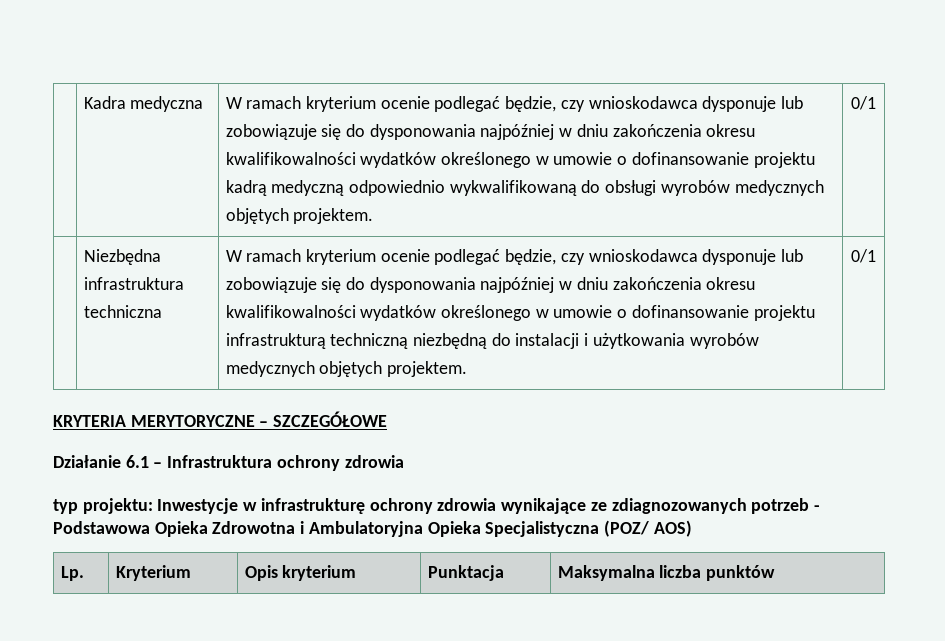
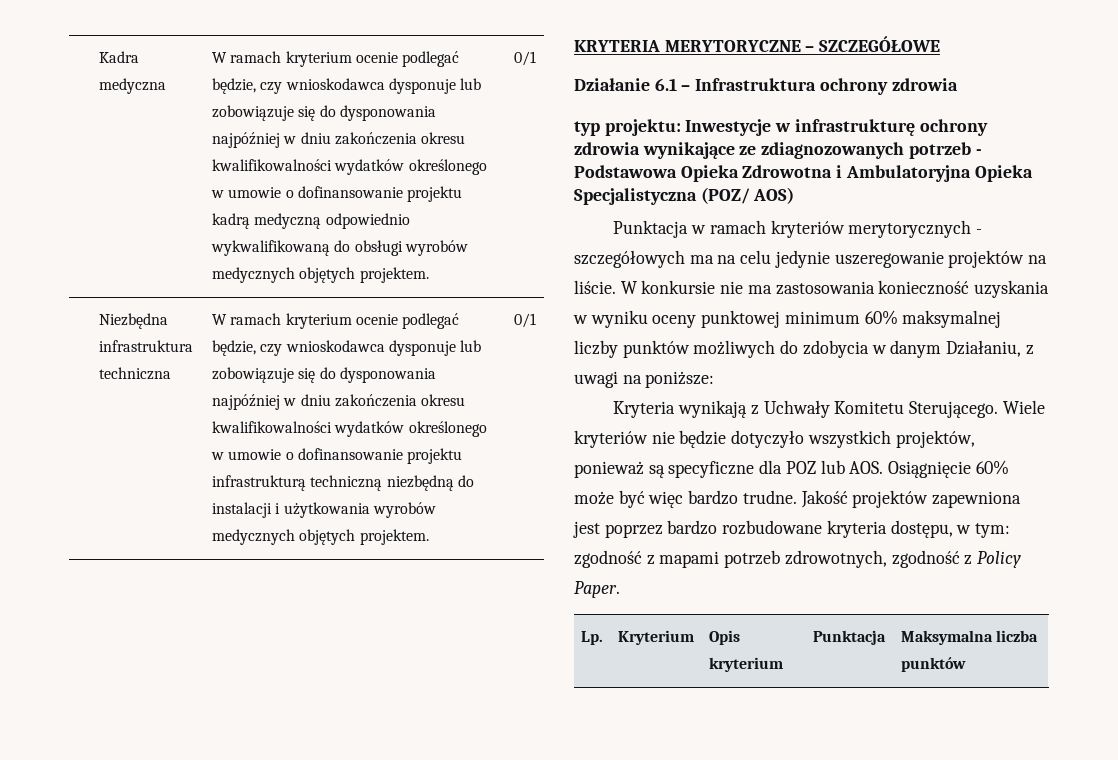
+ Punktacja w ramach kryteriów merytorycznych - szczegółowych ma na celu jedynie uszeregowanie projektów na liście. W konkursie nie ma zastosowania konieczność uzyskania w wyniku oceny punktowej minimum 60% maksymalnej liczby punktów możliwych do zdobycia w danym Działaniu, z uwagi na poniższe:
+ Kryteria wynikają z Uchwały Komitetu Sterującego. Wiele kryteriów nie będzie dotyczyło wszystkich projektów, ponieważ są specyficzne dla POZ lub AOS. Osiągnięcie 60% może być więc bardzo trudne. Jakość projektów zapewniona jest poprzez bardzo rozbudowane kryteria dostępu, w tym: zgodność z mapami potrzeb zdrowotnych, zgodność z Policy Paper.

